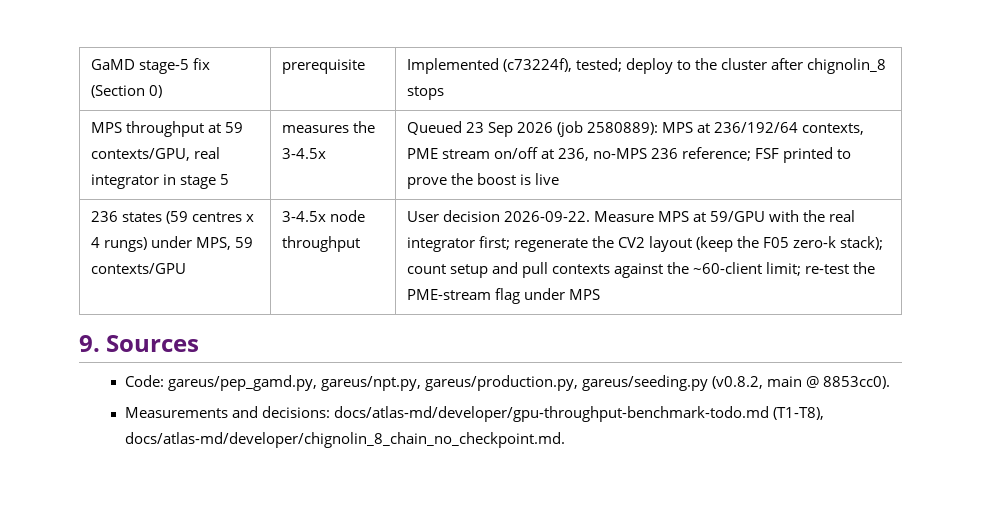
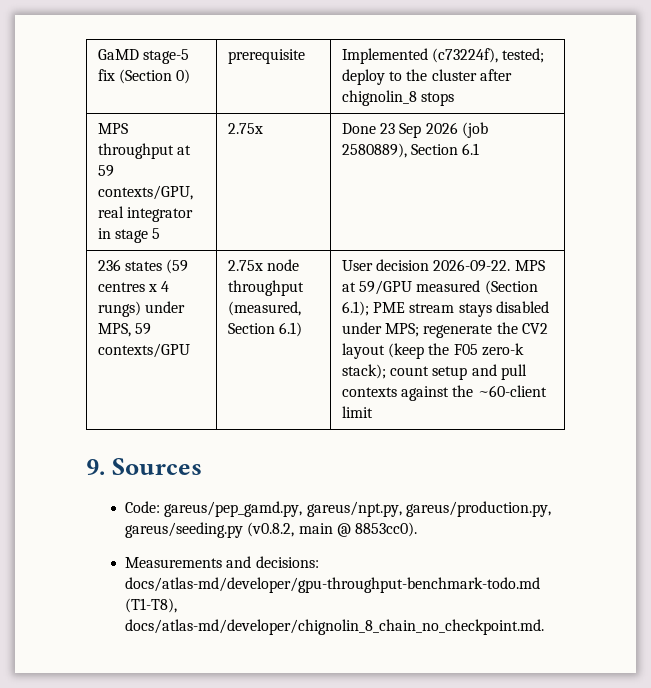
- MPS throughput at 59 contexts/GPU, real integrator in stage 5 | measures the 3-4.5x | Queued 23 Sep 2026 (job 2580889): MPS at 236/192/64 contexts, PME stream on/off at 236, no-MPS 236 reference; FSF printed to prove the boost is live
+ MPS throughput at 59 contexts/GPU, real integrator in stage 5 | 2.75x | Done 23 Sep 2026 (job 2580889), Section 6.1
- 3-4.5x node throughput
+ 2.75x node throughput (measured, Section 6.1)
- Measure MPS at 59/GPU with the real integrator first; regenerate the CV2 layout (keep the F05 zero-k stack); count setup and pull contexts against the ~60-client limit; re-test the PME-stream flag under MPS
+ MPS at 59/GPU measured (Section 6.1); PME stream stays disabled under MPS; regenerate the CV2 layout (keep the F05 zero-k stack); count setup and pull contexts against the ~60-client limit

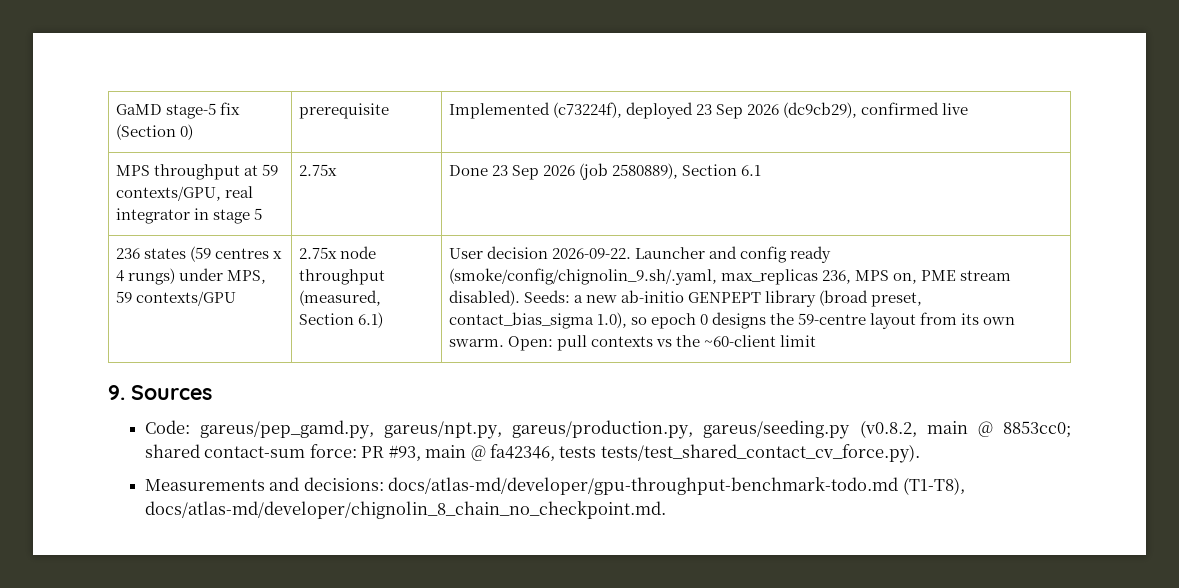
- GaMD stage-5 fix (Section 0) | prerequisite | Implemented (c73224f), tested; deploy to the cluster after chignolin_8 stops
+ GaMD stage-5 fix (Section 0) | prerequisite | Implemented (c73224f), deployed 23 Sep 2026 (dc9cb29), confirmed live
- MPS at 59/GPU measured (Section 6.1); PME stream stays disabled under MPS; regenerate the CV2 layout (keep the F05 zero-k stack); count setup and pull contexts against the ~60-client limit
+ Launcher and config ready (smoke/config/chignolin_9.sh/.yaml, max_replicas 236, MPS on, PME stream disabled). Seeds: a new ab-initio GENPEPT library (broad preset, contact_bias_sigma 1.0), so epoch 0 designs the 59-centre layout from its own swarm. Open: pull contexts vs the ~60-client limit
- Code: gareus/pep_gamd.py, gareus/npt.py, gareus/production.py, gareus/seeding.py (v0.8.2, main @ 8853cc0).
+ Code: gareus/pep_gamd.py, gareus/npt.py, gareus/production.py, gareus/seeding.py (v0.8.2, main @ 8853cc0; shared contact-sum force: PR #93, main @ fa42346, tests tests/test_shared_contact_cv_force.py).

